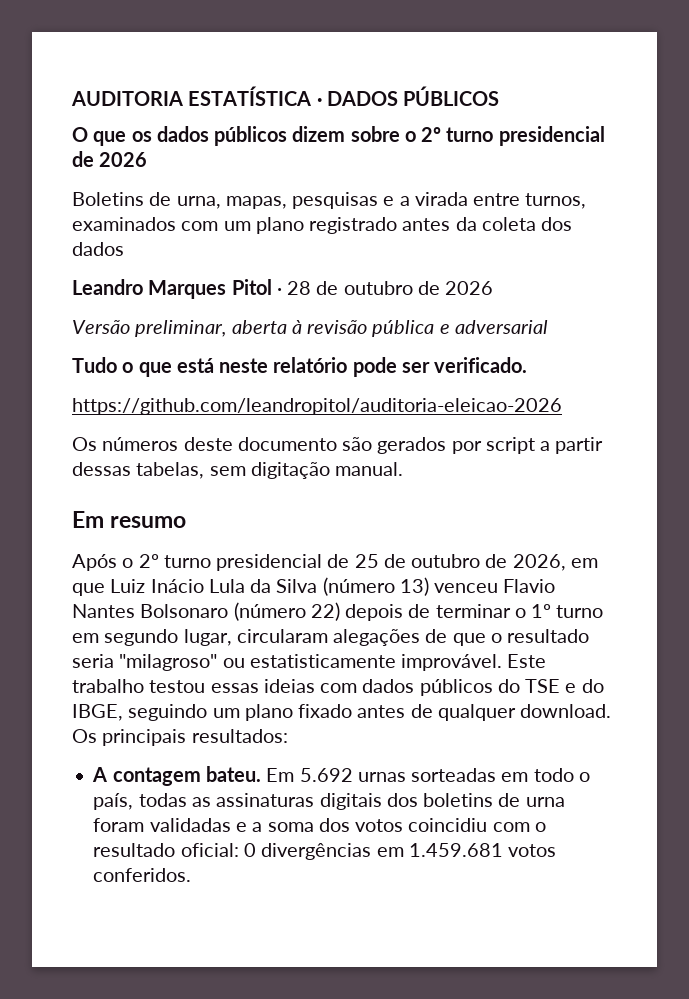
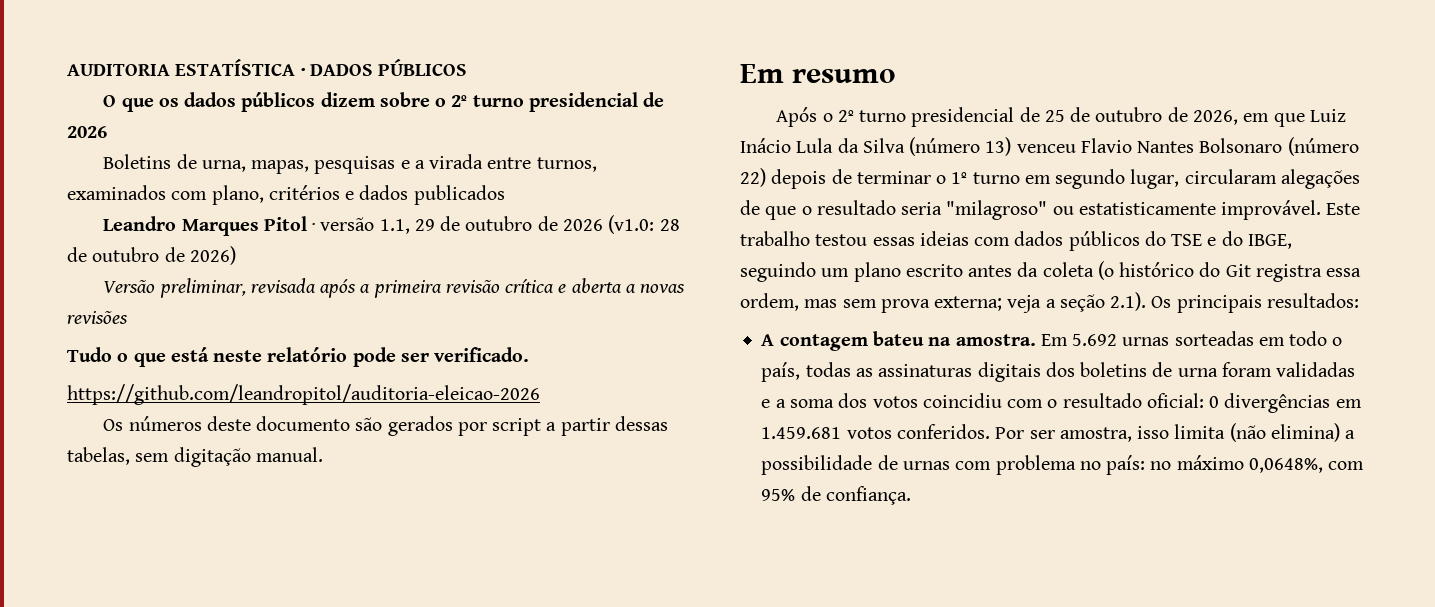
- Boletins de urna, mapas, pesquisas e a virada entre turnos, examinados com um plano registrado antes da coleta dos dados
+ Boletins de urna, mapas, pesquisas e a virada entre turnos, examinados com plano, critérios e dados publicados
- Leandro Marques Pitol · 28 de outubro de 2026
+ Leandro Marques Pitol · versão 1.1, 29 de outubro de 2026 (v1.0: 28 de outubro de 2026)
- Versão preliminar, aberta à revisão pública e adversarial
+ Versão preliminar, revisada após a primeira revisão crítica e aberta a novas revisões
- Este trabalho testou essas ideias com dados públicos do TSE e do IBGE, seguindo um plano fixado antes de qualquer download. Os principais resultados:
+ Este trabalho testou essas ideias com dados públicos do TSE e do IBGE, seguindo um plano escrito antes da coleta (o histórico do Git registra essa ordem, mas sem prova externa; veja a seção 2.1). Os principais resultados:
- A contagem bateu.
+ A contagem bateu na amostra.
+ Por ser amostra, isso limita (não elimina) a possibilidade de urnas com problema no país: no máximo 0,0648%, com 95% de confiança.

